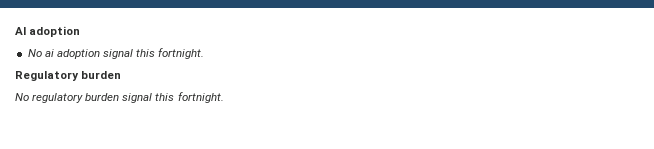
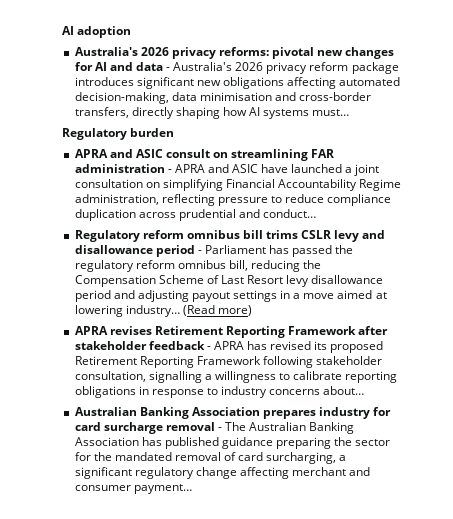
- No ai adoption signal this fortnight.
+ Australia's 2026 privacy reforms: pivotal new changes for AI and data - Australia's 2026 privacy reform package introduces significant new obligations affecting automated decision-making, data minimisation and cross-border transfers, directly shaping how AI systems must…
  Regulatory burden
- No regulatory burden signal this fortnight.
+ APRA and ASIC consult on streamlining FAR administration - APRA and ASIC have launched a joint consultation on simplifying Financial Accountability Regime administration, reflecting pressure to reduce compliance duplication across prudential and conduct…
+ Regulatory reform omnibus bill trims CSLR levy and disallowance period - Parliament has passed the regulatory reform omnibus bill, reducing the Compensation Scheme of Last Resort levy disallowance period and adjusting payout settings in a move aimed at lowering industry… (Read more)
+ APRA revises Retirement Reporting Framework after stakeholder feedback - APRA has revised its proposed Retirement Reporting Framework following stakeholder consultation, signalling a willingness to calibrate reporting obligations in response to industry concerns about…
+ Australian Banking Association prepares industry for card surcharge removal - The Australian Banking Association has published guidance preparing the sector for the mandated removal of card surcharging, a significant regulatory change affecting merchant and consumer payment…

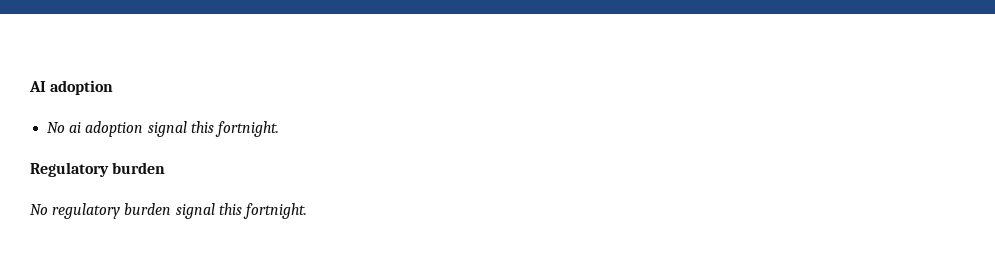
- Australia's 2026 privacy reforms: pivotal new changes for AI and data - Australia's 2026 privacy reform package introduces significant new obligations affecting automated decision-making, data minimisation and cross-border transfers, directly shaping how AI systems must…
+ No ai adoption signal this fortnight.
  Regulatory burden
- APRA and ASIC consult on streamlining FAR administration - APRA and ASIC have launched a joint consultation on simplifying Financial Accountability Regime administration, reflecting pressure to reduce compliance duplication across prudential and conduct…
- Regulatory reform omnibus bill trims CSLR levy and disallowance period - Parliament has passed the regulatory reform omnibus bill, reducing the Compensation Scheme of Last Resort levy disallowance period and adjusting payout settings in a move aimed at lowering industry… (Read more)
- APRA revises Retirement Reporting Framework after stakeholder feedback - APRA has revised its proposed Retirement Reporting Framework following stakeholder consultation, signalling a willingness to calibrate reporting obligations in response to industry concerns about…
- Australian Banking Association prepares industry for card surcharge removal - The Australian Banking Association has published guidance preparing the sector for the mandated removal of card surcharging, a significant regulatory change affecting merchant and consumer payment…
+ No regulatory burden signal this fortnight.

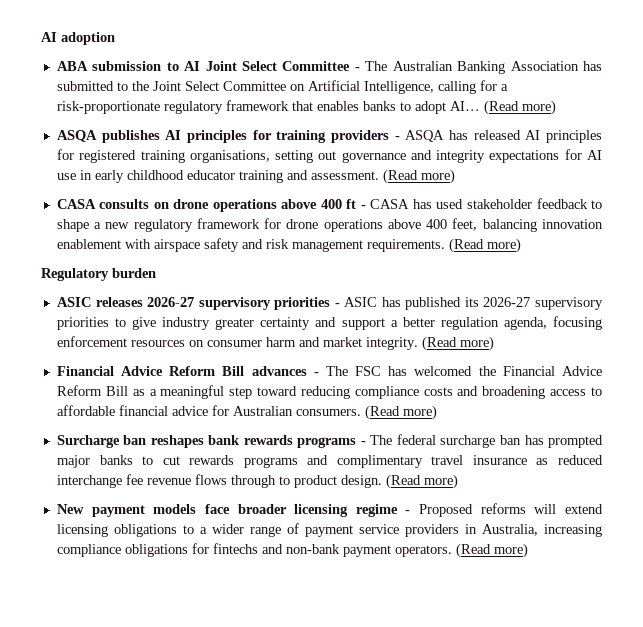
- No ai adoption signal this fortnight.
+ ABA submission to AI Joint Select Committee - The Australian Banking Association has submitted to the Joint Select Committee on Artificial Intelligence, calling for a risk-proportionate regulatory framework that enables banks to adopt AI… (Read more)
+ ASQA publishes AI principles for training providers - ASQA has released AI principles for registered training organisations, setting out governance and integrity expectations for AI use in early childhood educator training and assessment. (Read more)
+ CASA consults on drone operations above 400 ft - CASA has used stakeholder feedback to shape a new regulatory framework for drone operations above 400 feet, balancing innovation enablement with airspace safety and risk management requirements. (Read more)
  Regulatory burden
- No regulatory burden signal this fortnight.
+ ASIC releases 2026-27 supervisory priorities - ASIC has published its 2026-27 supervisory priorities to give industry greater certainty and support a better regulation agenda, focusing enforcement resources on consumer harm and market integrity. (Read more)
+ Financial Advice Reform Bill advances - The FSC has welcomed the Financial Advice Reform Bill as a meaningful step toward reducing compliance costs and broadening access to affordable financial advice for Australian consumers. (Read more)
+ Surcharge ban reshapes bank rewards programs - The federal surcharge ban has prompted major banks to cut rewards programs and complimentary travel insurance as reduced interchange fee revenue flows through to product design. (Read more)
+ New payment models face broader licensing regime - Proposed reforms will extend licensing obligations to a wider range of payment service providers in Australia, increasing compliance obligations for fintechs and non-bank payment operators. (Read more)

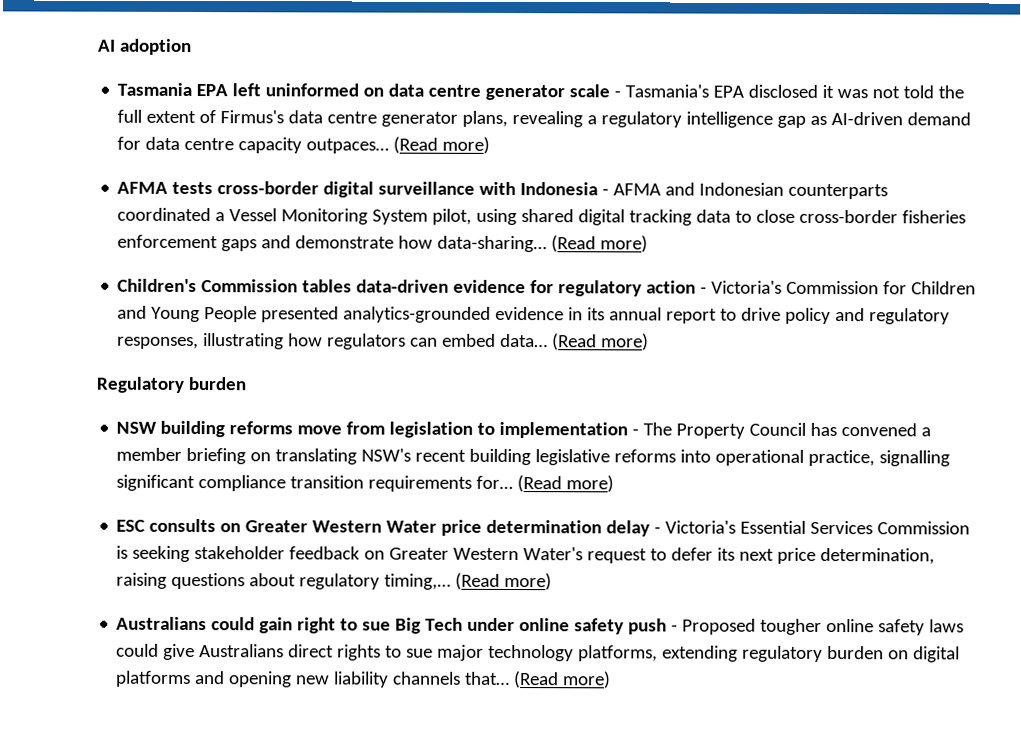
- ABA submission to AI Joint Select Committee - The Australian Banking Association has submitted to the Joint Select Committee on Artificial Intelligence, calling for a risk-proportionate regulatory framework that enables banks to adopt AI… (Read more)
- ASQA publishes AI principles for training providers - ASQA has released AI principles for registered training organisations, setting out governance and integrity expectations for AI use in early childhood educator training and assessment. (Read more)
- CASA consults on drone operations above 400 ft - CASA has used stakeholder feedback to shape a new regulatory framework for drone operations above 400 feet, balancing innovation enablement with airspace safety and risk management requirements. (Read more)
+ Tasmania EPA left uninformed on data centre generator scale - Tasmania's EPA disclosed it was not told the full extent of Firmus's data centre generator plans, revealing a regulatory intelligence gap as AI-driven demand for data centre capacity outpaces… (Read more)
+ AFMA tests cross-border digital surveillance with Indonesia - AFMA and Indonesian counterparts coordinated a Vessel Monitoring System pilot, using shared digital tracking data to close cross-border fisheries enforcement gaps and demonstrate how data-sharing… (Read more)
+ Children's Commission tables data-driven evidence for regulatory action - Victoria's Commission for Children and Young People presented analytics-grounded evidence in its annual report to drive policy and regulatory responses, illustrating how regulators can embed data… (Read more)
  Regulatory burden
- ASIC releases 2026-27 supervisory priorities - ASIC has published its 2026-27 supervisory priorities to give industry greater certainty and support a better regulation agenda, focusing enforcement resources on consumer harm and market integrity. (Read more)
- Financial Advice Reform Bill advances - The FSC has welcomed the Financial Advice Reform Bill as a meaningful step toward reducing compliance costs and broadening access to affordable financial advice for Australian consumers. (Read more)
- Surcharge ban reshapes bank rewards programs - The federal surcharge ban has prompted major banks to cut rewards programs and complimentary travel insurance as reduced interchange fee revenue flows through to product design. (Read more)
- New payment models face broader licensing regime - Proposed reforms will extend licensing obligations to a wider range of payment service providers in Australia, increasing compliance obligations for fintechs and non-bank payment operators.
+ NSW building reforms move from legislation to implementation - The Property Council has convened a member briefing on translating NSW's recent building legislative reforms into operational practice, signalling significant compliance transition requirements for… (Read more)
+ ESC consults on Greater Western Water price determination delay - Victoria's Essential Services Commission is seeking stakeholder feedback on Greater Western Water's request to defer its next price determination, raising questions about regulatory timing,… (Read more)
+ Australians could gain right to sue Big Tech under online safety push - Proposed tougher online safety laws could give Australians direct rights to sue major technology platforms, extending regulatory burden on digital platforms and opening new liability channels that…

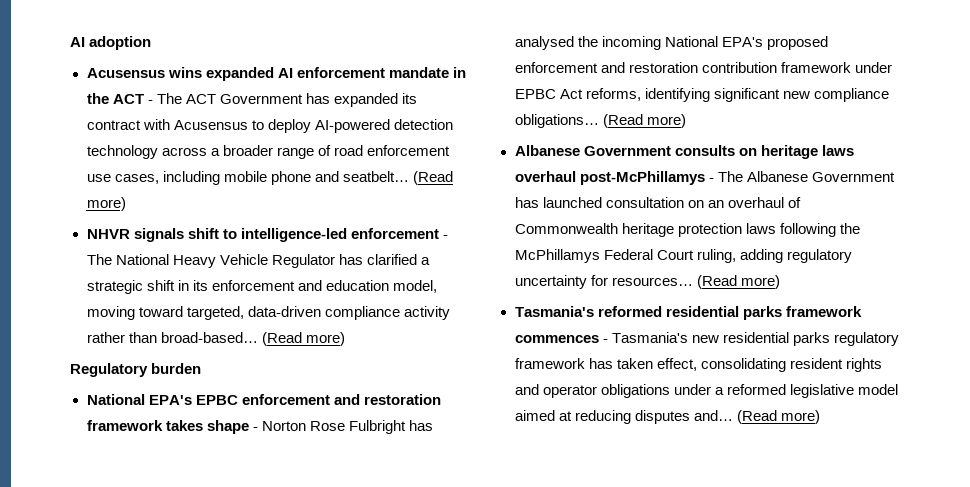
- Tasmania EPA left uninformed on data centre generator scale - Tasmania's EPA disclosed it was not told the full extent of Firmus's data centre generator plans, revealing a regulatory intelligence gap as AI-driven demand for data centre capacity outpaces… (Read more)
- AFMA tests cross-border digital surveillance with Indonesia - AFMA and Indonesian counterparts coordinated a Vessel Monitoring System pilot, using shared digital tracking data to close cross-border fisheries enforcement gaps and demonstrate how data-sharing… (Read more)
- Children's Commission tables data-driven evidence for regulatory action - Victoria's Commission for Children and Young People presented analytics-grounded evidence in its annual report to drive policy and regulatory responses, illustrating how regulators can embed data… (Read more)
+ Acusensus wins expanded AI enforcement mandate in the ACT - The ACT Government has expanded its contract with Acusensus to deploy AI-powered detection technology across a broader range of road enforcement use cases, including mobile phone and seatbelt… (Read more)
+ NHVR signals shift to intelligence-led enforcement - The National Heavy Vehicle Regulator has clarified a strategic shift in its enforcement and education model, moving toward targeted, data-driven compliance activity rather than broad-based… (Read more)
  Regulatory burden
- NSW building reforms move from legislation to implementation - The Property Council has convened a member briefing on translating NSW's recent building legislative reforms into operational practice, signalling significant compliance transition requirements for… (Read more)
- ESC consults on Greater Western Water price determination delay - Victoria's Essential Services Commission is seeking stakeholder feedback on Greater Western Water's request to defer its next price determination, raising questions about regulatory timing,… (Read more)
- Australians could gain right to sue Big Tech under online safety push - Proposed tougher online safety laws could give Australians direct rights to sue major technology platforms, extending regulatory burden on digital platforms and opening new liability channels that…
+ National EPA's EPBC enforcement and restoration framework takes shape - Norton Rose Fulbright has analysed the incoming National EPA's proposed enforcement and restoration contribution framework under EPBC Act reforms, identifying significant new compliance obligations… (Read more)
+ Albanese Government consults on heritage laws overhaul post-McPhillamys - The Albanese Government has launched consultation on an overhaul of Commonwealth heritage protection laws following the McPhillamys Federal Court ruling, adding regulatory uncertainty for resources… (Read more)
+ Tasmania's reformed residential parks framework commences - Tasmania's new residential parks regulatory framework has taken effect, consolidating resident rights and operator obligations under a reformed legislative model aimed at reducing disputes and…

